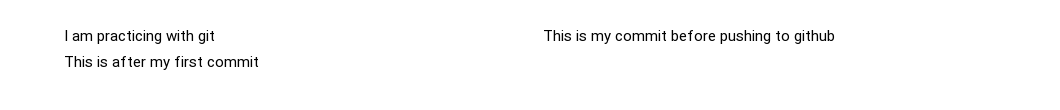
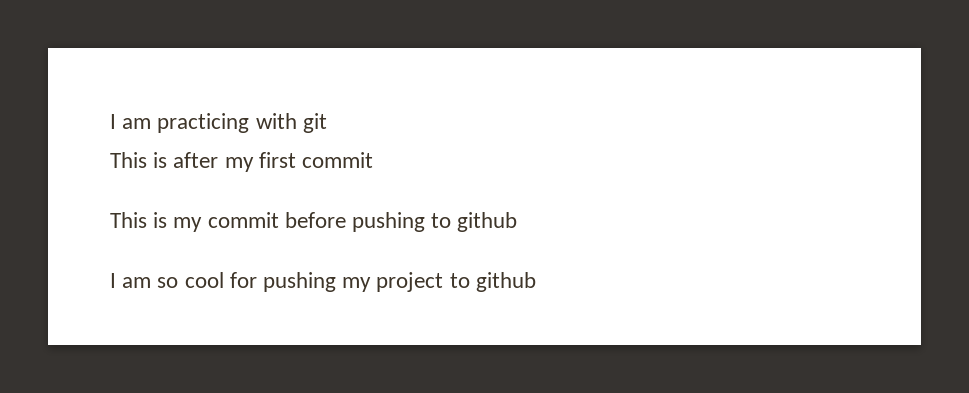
+ I am so cool for pushing my project to github

